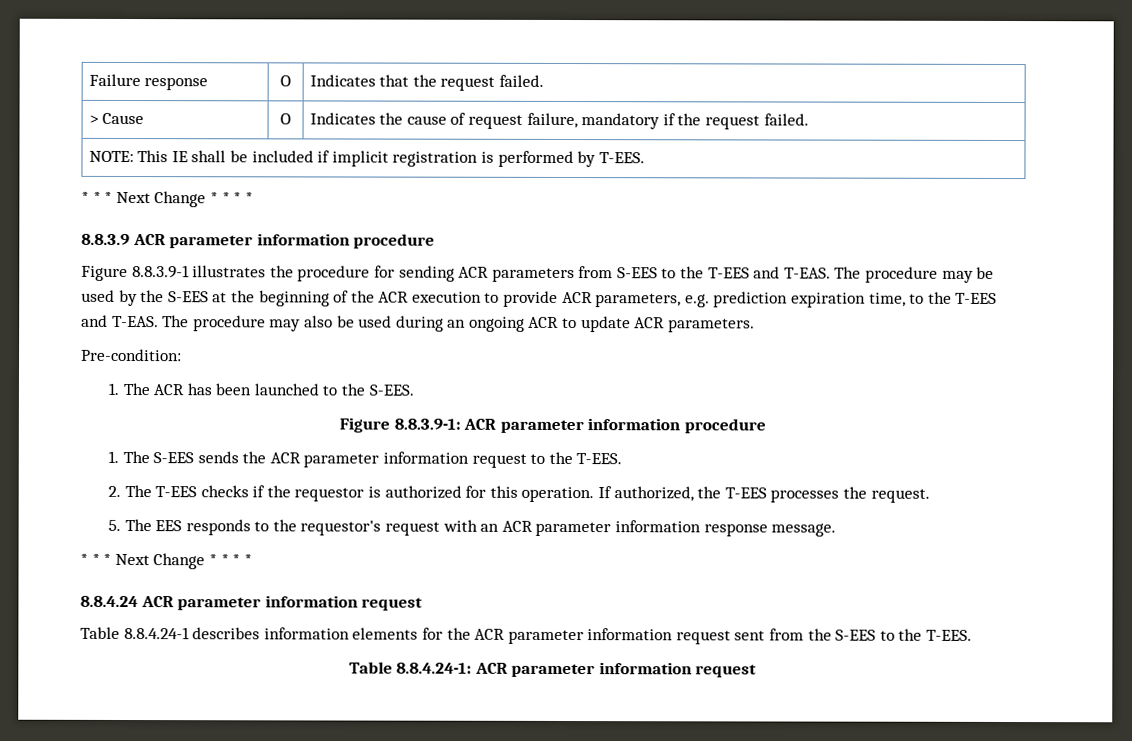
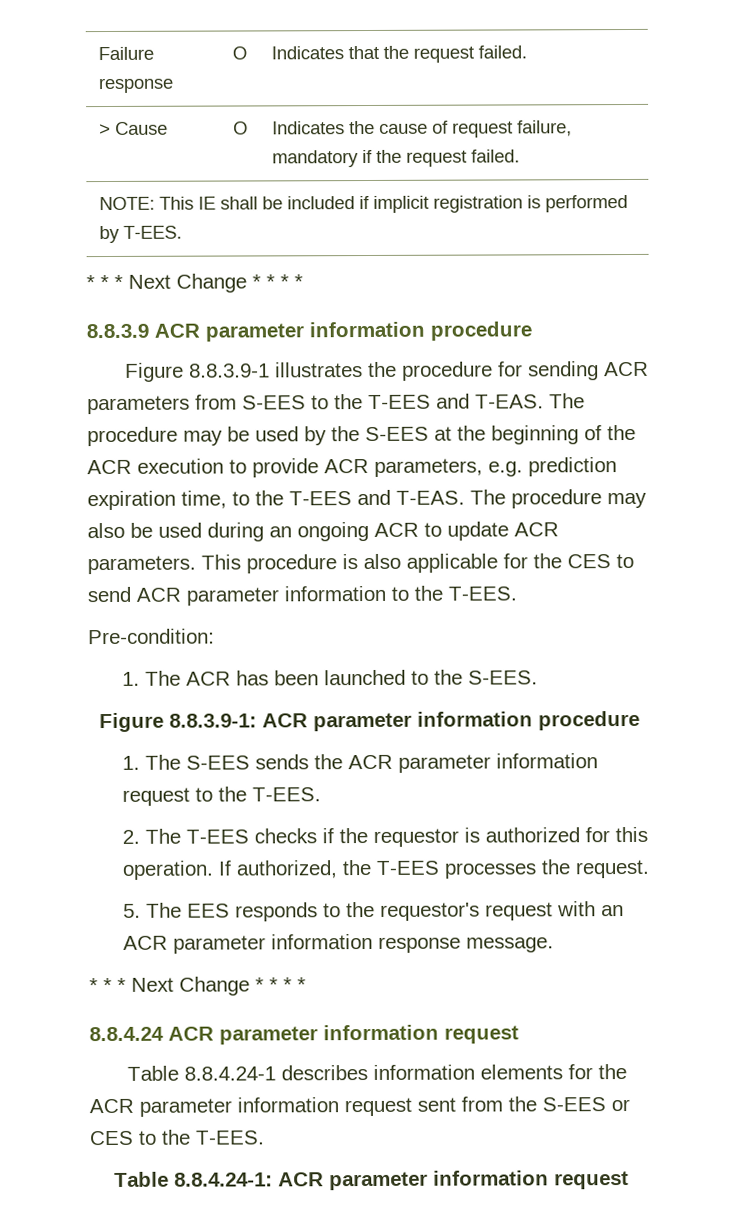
+ This procedure is also applicable for the CES to send ACR parameter information to the T-EES.
- Table 8.8.4.24-1 describes information elements for the ACR parameter information request sent from the S-EES to the T-EES.
+ Table 8.8.4.24-1 describes information elements for the ACR parameter information request sent from the S-EES or CES to the T-EES.

